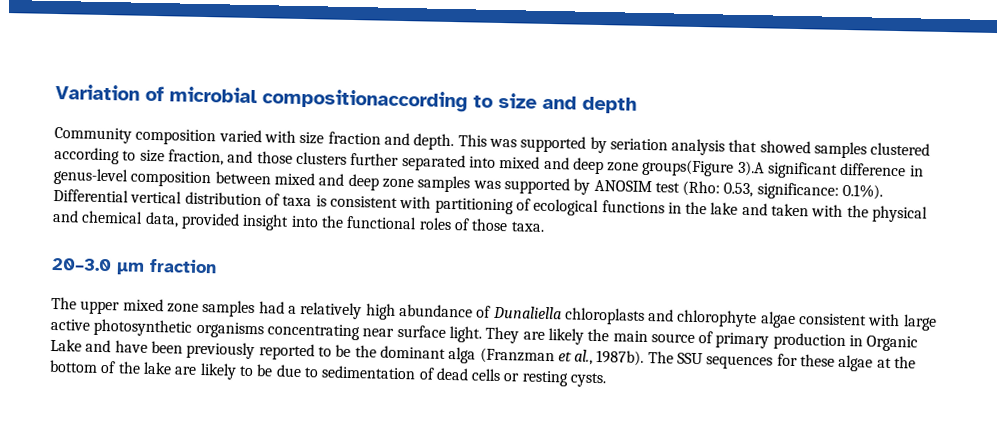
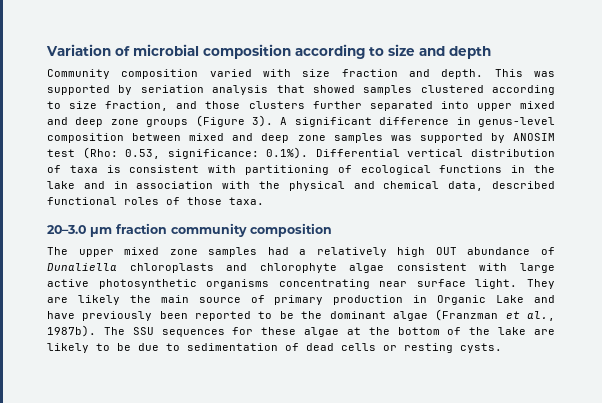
- Variation of microbial compositionaccording to size and depth
+ Variation of microbial composition according to size and depth
- This was supported by seriation analysis that showed samples clustered according to size fraction, and those clusters further separated into mixed and deep zone groups(Figure 3).A significant difference in genus-level composition between mixed and deep zone samples was supported by ANOSIM test (Rho:
+ This was supported by seriation analysis that showed samples clustered according to size fraction, and those clusters further separated into upper mixed and deep zone groups (Figure 3). A significant difference in genus-level composition between mixed and deep zone samples was supported by ANOSIM test (Rho:
- 0.1%). Differential vertical distribution of taxa is consistent with partitioning of ecological functions in the lake and taken with the physical and chemical data, provided insight into the functional roles of those taxa.
+ 0.1%). Differential vertical distribution of taxa is consistent with partitioning of ecological functions in the lake and in association with the physical and chemical data, described functional roles of those taxa.
- 20–3.0 µm fraction
+ 20–3.0 µm fraction community composition
- The upper mixed zone samples had a relatively high abundance of Dunaliella chloroplasts and chlorophyte algae consistent with large active photosynthetic organisms concentrating near surface light.
+ The upper mixed zone samples had a relatively high OUT abundance of Dunaliella chloroplasts and chlorophyte algae consistent with large active photosynthetic organisms concentrating near surface light.
- They are likely the main source of primary production in Organic Lake and have been previously reported to be the dominant alga (Franzman et al., 1987b).
+ They are likely the main source of primary production in Organic Lake and have previously been reported to be the dominant algae (Franzman et al., 1987b).

